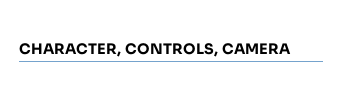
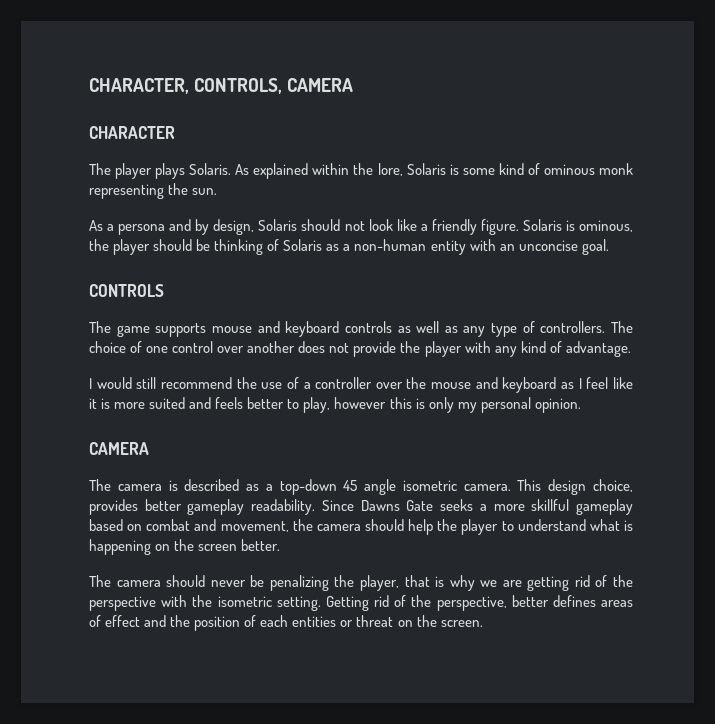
+ CHARACTER
+ The player plays Solaris. As explained within the lore, Solaris is some kind of ominous monk representing the sun.
+ As a persona and by design, Solaris should not look like a friendly figure. Solaris is ominous, the player should be thinking of Solaris as a non-human entity with an unconcise goal.
+ CONTROLS
+ The game supports mouse and keyboard controls as well as any type of controllers. The choice of one control over another does not provide the player with any kind of advantage.
+ I would still recommend the use of a controller over the mouse and keyboard as I feel like it is more suited and feels better to play, however this is only my personal opinion.
+ CAMERA
+ The camera is described as a top-down 45 angle isometric camera. This design choice, provides better gameplay readability. Since Dawns Gate seeks a more skillful gameplay based on combat and movement, the camera should help the player to understand what is happening on the screen better.
+ The camera should never be penalizing the player, that is why we are getting rid of the perspective with the isometric setting. Getting rid of the perspective, better defines areas of effect and the position of each entities or threat on the screen.

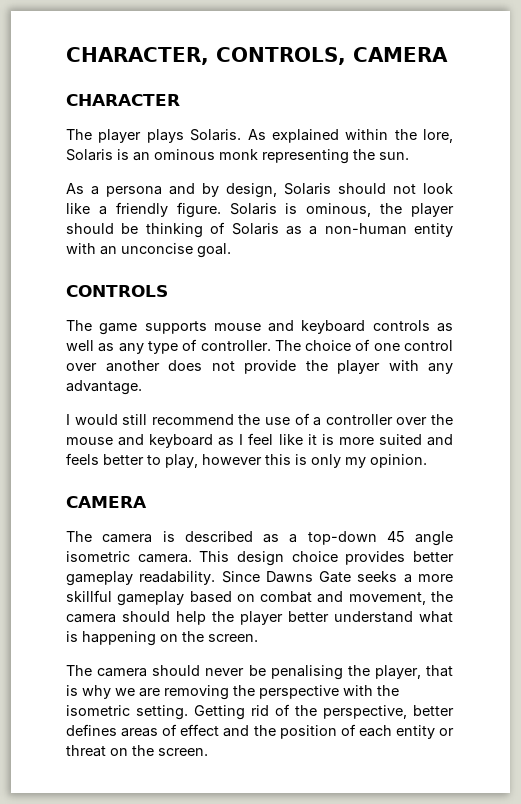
- As explained within the lore, Solaris is some kind of ominous monk representing the sun.
+ As explained within the lore, Solaris is an ominous monk representing the sun.
- The game supports mouse and keyboard controls as well as any type of controllers.
+ The game supports mouse and keyboard controls as well as any type of controller.
- The choice of one control over another does not provide the player with any kind of advantage.
+ The choice of one control over another does not provide the player with any advantage.
- I would still recommend the use of a controller over the mouse and keyboard as I feel like it is more suited and feels better to play, however this is only my personal opinion.
+ I would still recommend the use of a controller over the mouse and keyboard as I feel like it is more suited and feels better to play, however this is only my opinion.
- This design choice, provides better gameplay readability.
+ This design choice provides better gameplay readability.
- Since Dawns Gate seeks a more skillful gameplay based on combat and movement, the camera should help the player to understand what is happening on the screen better.
+ Since Dawns Gate seeks a more skillful gameplay based on combat and movement, the camera should help the player better understand what is happening on the screen.
- The camera should never be penalizing the player, that is why we are getting rid of the perspective with the isometric setting.
+ The camera should never be penalising the player, that is why we are removing the perspective with the isometric setting.
- Getting rid of the perspective, better defines areas of effect and the position of each entities or threat on the screen.
+ Getting rid of the perspective, better defines areas of effect and the position of each entity or threat on the screen.

